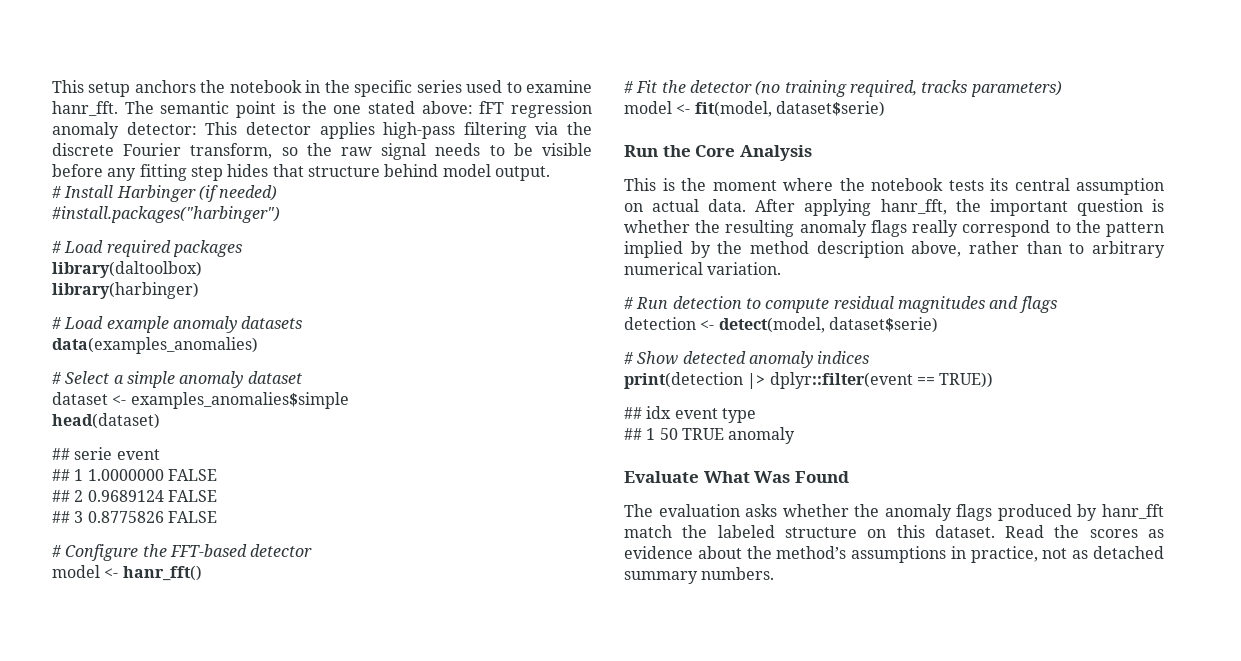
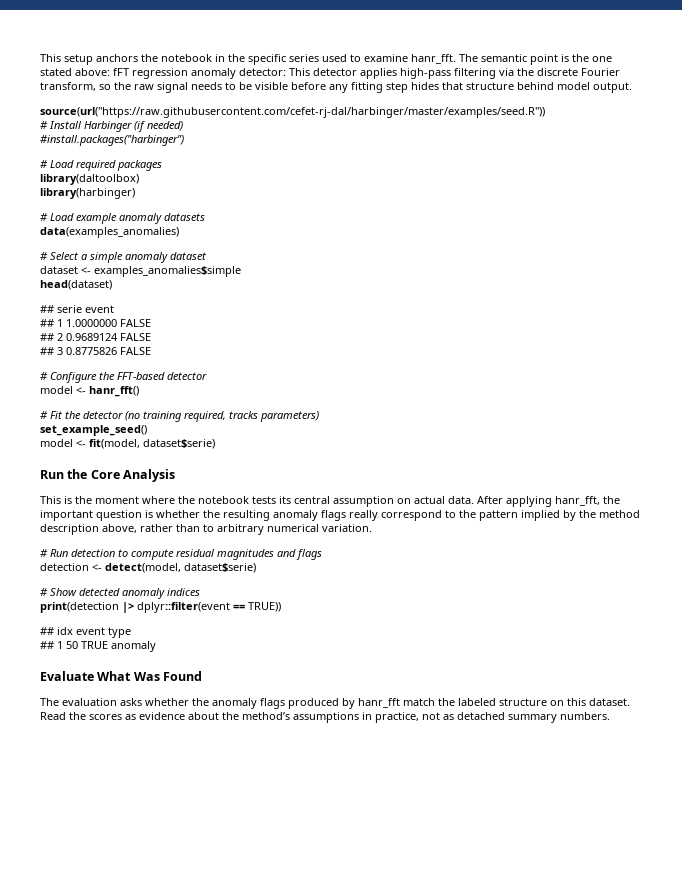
+ source(url("https://raw.githubusercontent.com/cefet-rj-dal/harbinger/master/examples/seed.R"))
+ set_example_seed()

